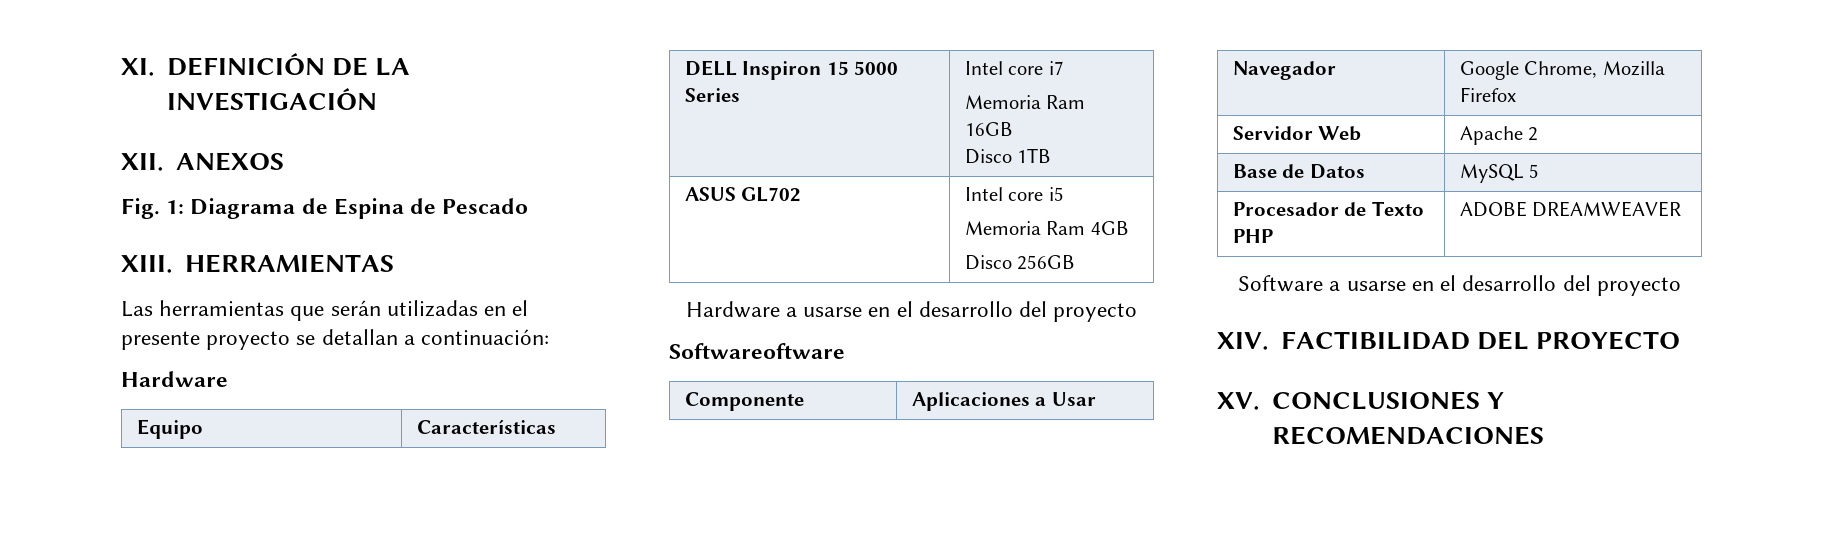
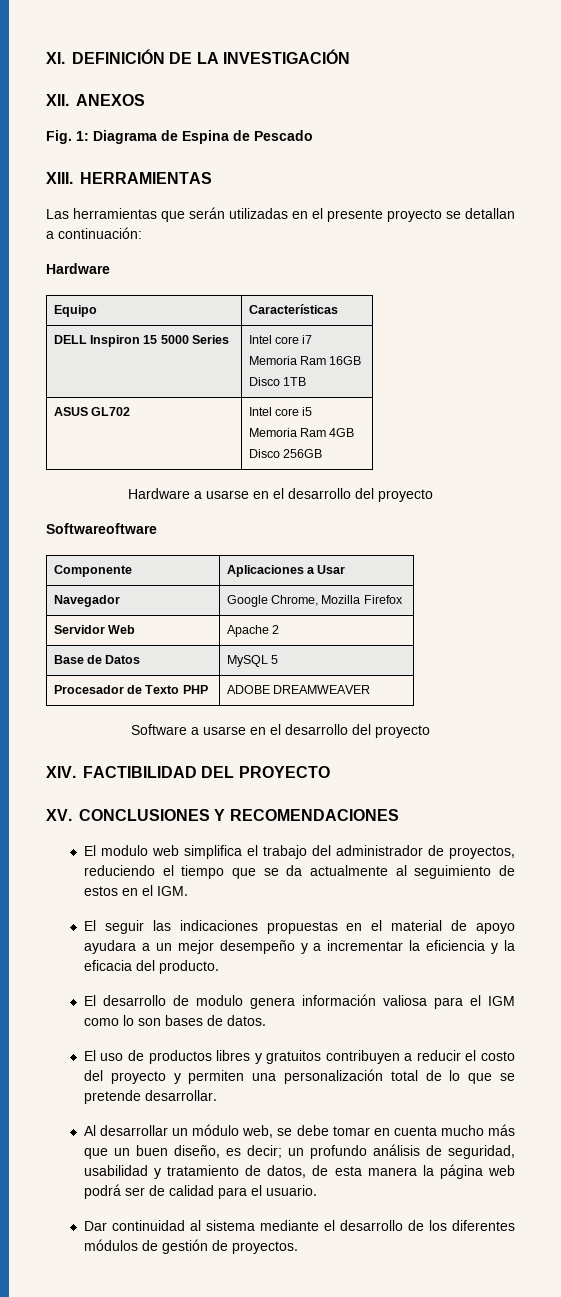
+ El modulo web simplifica el trabajo del administrador de proyectos, reduciendo el tiempo que se da actualmente al seguimiento de estos en el IGM.
+ El seguir las indicaciones propuestas en el material de apoyo ayudara a un mejor desempeño y a incrementar la eficiencia y la eficacia del producto.
+ El desarrollo de modulo genera información valiosa para el IGM como lo son bases de datos.
+ El uso de productos libres y gratuitos contribuyen a reducir el costo del proyecto y permiten una personalización total de lo que se pretende desarrollar.
+ Al desarrollar un módulo web, se debe tomar en cuenta mucho más que un buen diseño, es decir; un profundo análisis de seguridad, usabilidad y tratamiento de datos, de esta manera la página web podrá ser de calidad para el usuario.
+ Dar continuidad al sistema mediante el desarrollo de los diferentes módulos de gestión de proyectos.

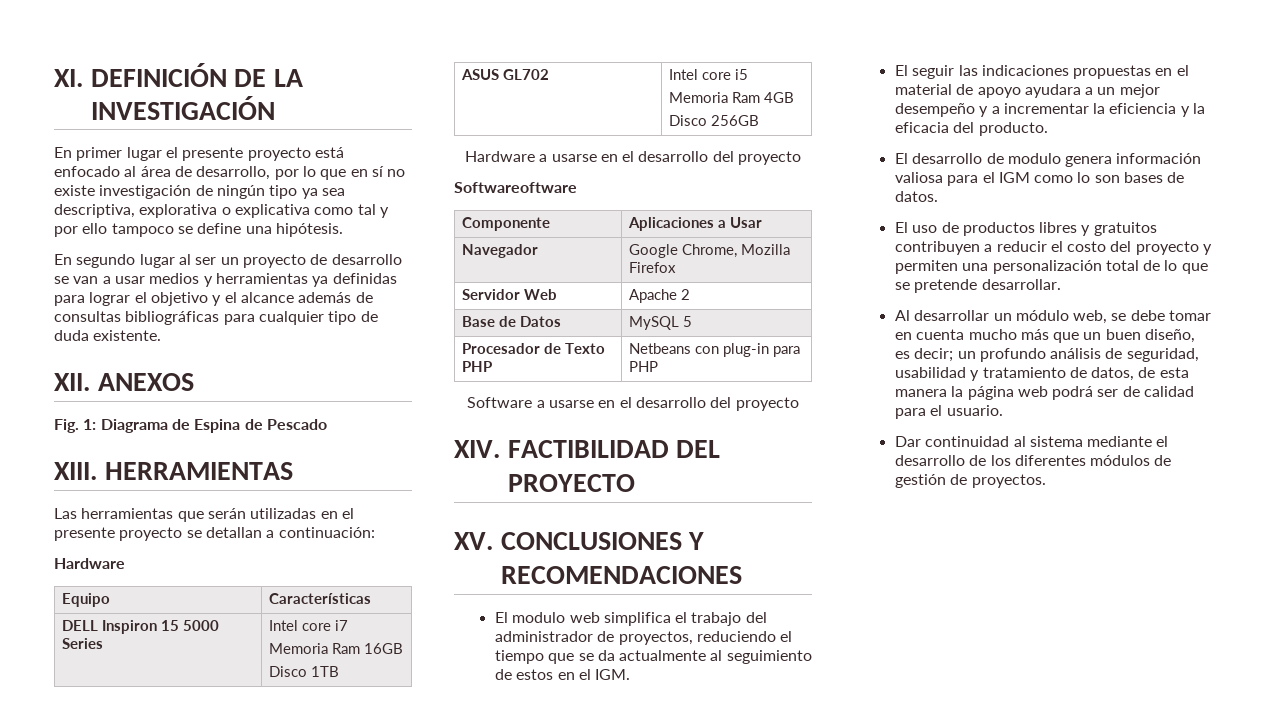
+ En primer lugar el presente proyecto está enfocado al área de desarrollo, por lo que en sí no existe investigación de ningún tipo ya sea descriptiva, explorativa o explicativa como tal y por ello tampoco se define una hipótesis.
+ En segundo lugar al ser un proyecto de desarrollo se van a usar medios y herramientas ya definidas para lograr el objetivo y el alcance además de consultas bibliográficas para cualquier tipo de duda existente.
- Procesador de Texto PHP | ADOBE DREAMWEAVER
+ Procesador de Texto PHP | Netbeans con plug-in para PHP

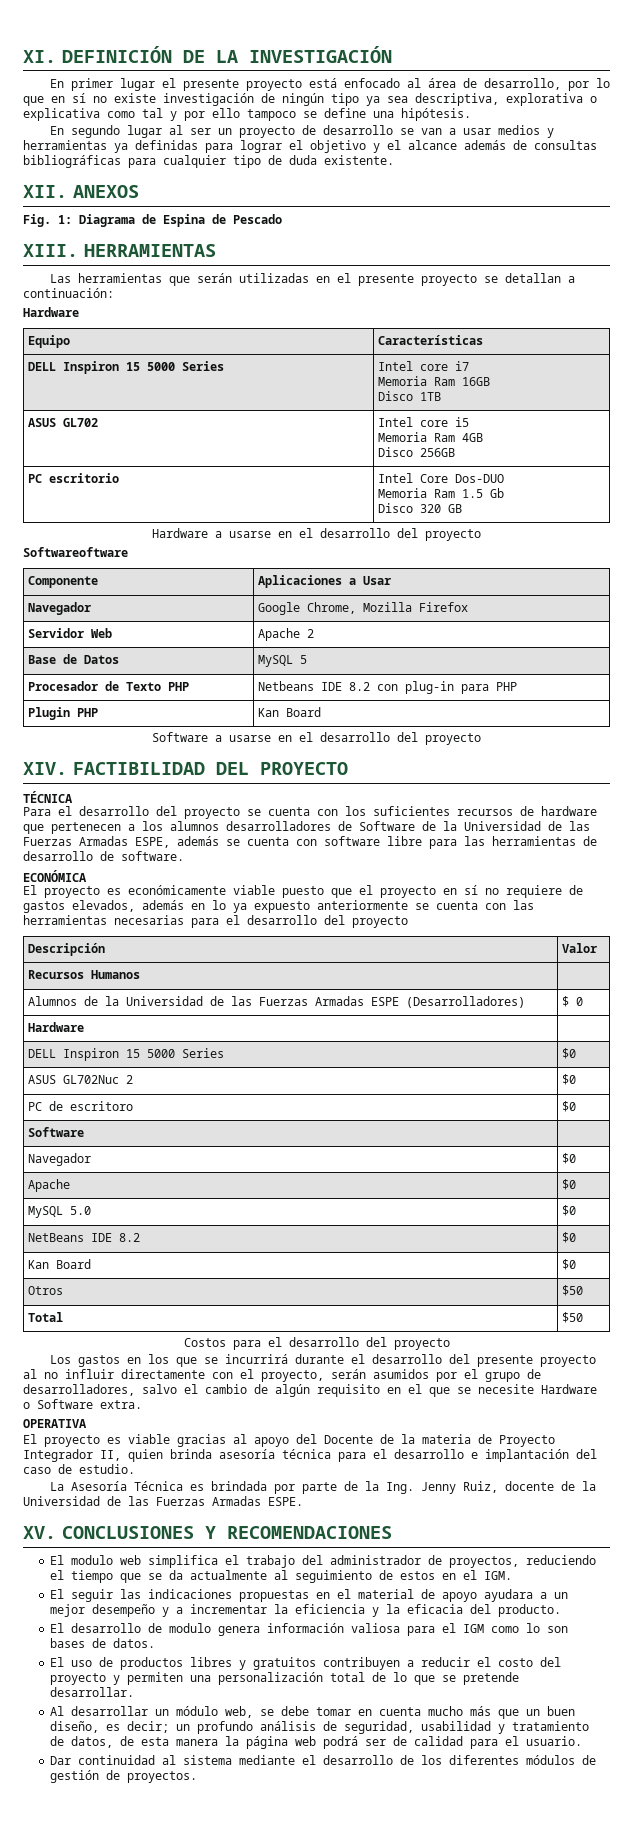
+ PC escritorio | Intel Core Dos-DUO
+ Memoria Ram 1.5 Gb
+ Disco 320 GB
- Procesador de Texto PHP | Netbeans con plug-in para PHP
+ Procesador de Texto PHP | Netbeans IDE 8.2 con plug-in para PHP
+ Plugin PHP | Kan Board
+ TÉCNICA
+ Para el desarrollo del proyecto se cuenta con los suficientes recursos de hardware que pertenecen a los alumnos desarrolladores de Software de la Universidad de las Fuerzas Armadas ESPE, además se cuenta con software libre para las herramientas de desarrollo de software.
+ ECONÓMICA
+ El proyecto es económicamente viable puesto que el proyecto en sí no requiere de gastos elevados, además en lo ya expuesto anteriormente se cuenta con las herramientas necesarias para el desarrollo del proyecto
+ Descripción | Valor
+ Recursos Humanos |
+ Alumnos de la Universidad de las Fuerzas Armadas ESPE (Desarrolladores) | $ 0
+ Hardware |
+ DELL Inspiron 15 5000 Series | $0
+ ASUS GL702Nuc 2 | $0
+ PC de escritoro | $0
+ Software |
+ Navegador | $0
+ Apache | $0
+ MySQL 5.0 | $0
+ NetBeans IDE 8.2 | $0
+ Kan Board | $0
+ Otros | $50
+ Total | $50
+ Costos para el desarrollo del proyecto
+ Los gastos en los que se incurrirá durante el desarrollo del presente proyecto al no influir directamente con el proyecto, serán asumidos por el grupo de desarrolladores, salvo el cambio de algún requisito en el que se necesite Hardware o Software extra.
+ OPERATIVA
+ El proyecto es viable gracias al apoyo del Docente de la materia de Proyecto Integrador II, quien brinda asesoría técnica para el desarrollo e implantación del caso de estudio.
+ La Asesoría Técnica es brindada por parte de la Ing. Jenny Ruiz, docente de la Universidad de las Fuerzas Armadas ESPE.

